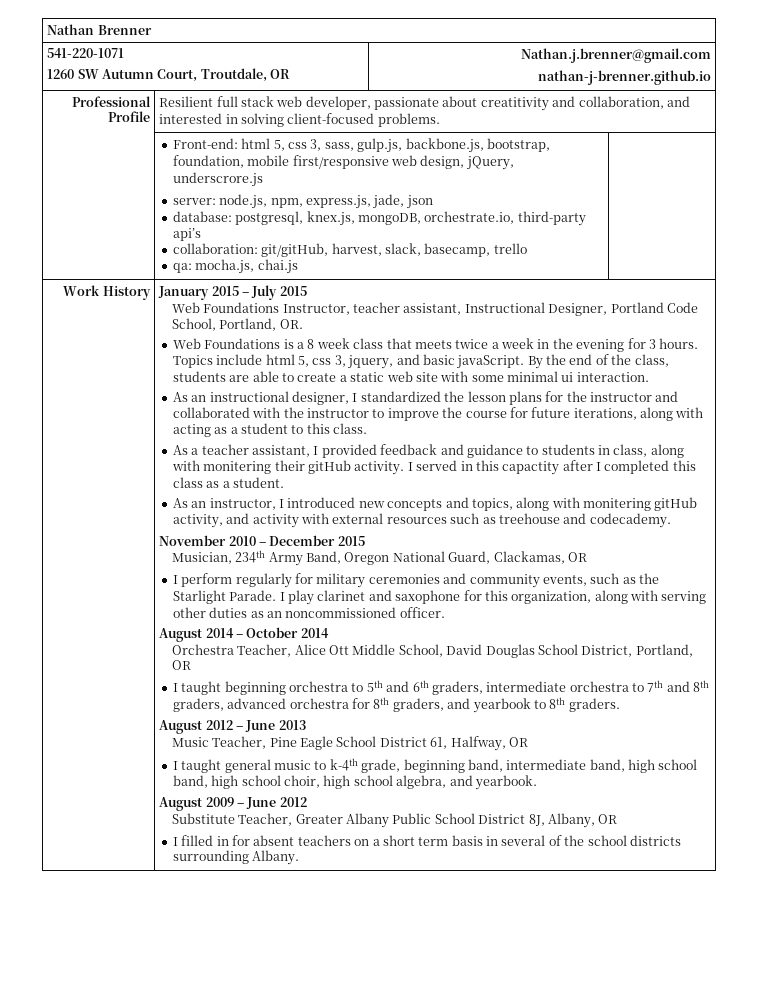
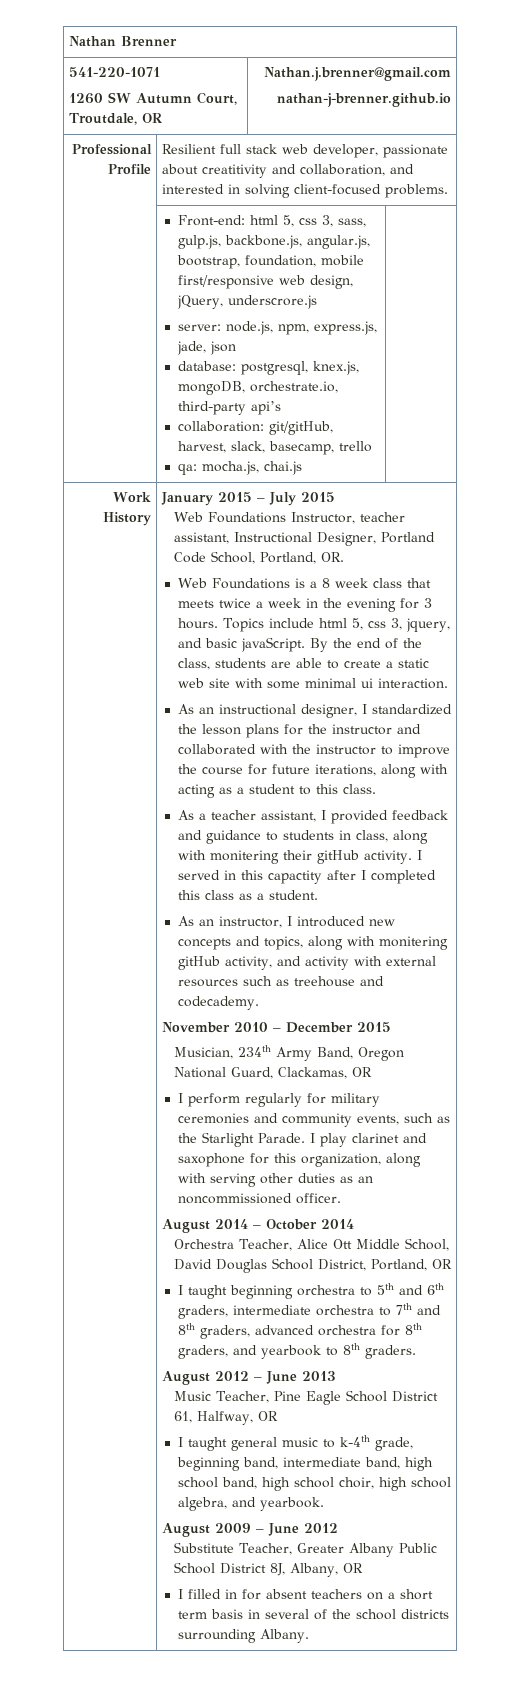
- | Front-end: html 5, css 3, sass, gulp.js, backbone.js, bootstrap, foundation, mobile first/responsive web design, jQuery, underscrore.js
+ | Front-end: html 5, css 3, sass, gulp.js, backbone.js, angular.js, bootstrap, foundation, mobile first/responsive web design, jQuery, underscrore.js

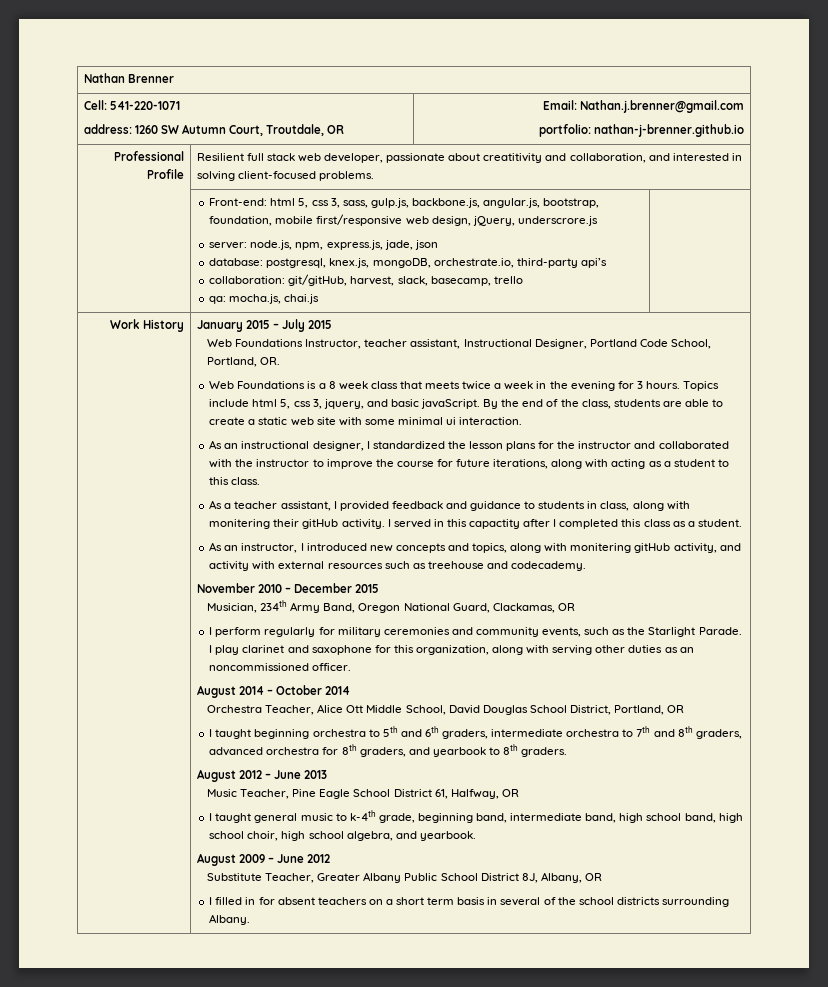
- 541-220-1071
- 1260 SW Autumn Court, Troutdale, OR | Nathan.j.brenner@gmail.com
- nathan-j-brenner.github.io
+ Cell: 541-220-1071
+ address: 1260 SW Autumn Court, Troutdale, OR | Email: Nathan.j.brenner@gmail.com
+ portfolio: nathan-j-brenner.github.io

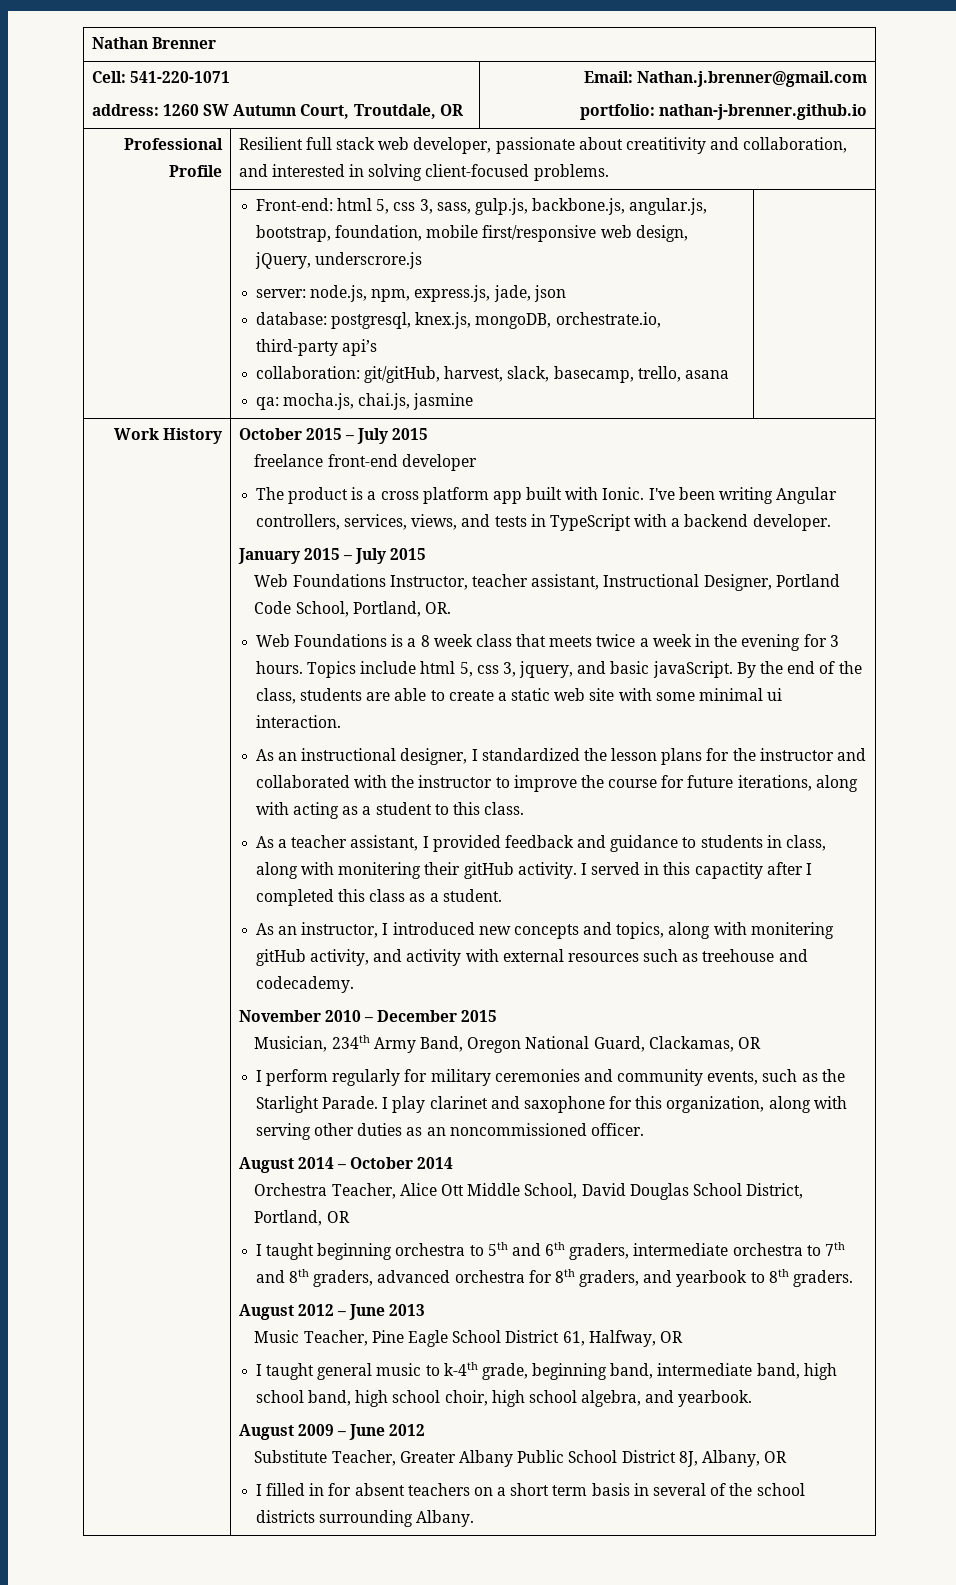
- collaboration: git/gitHub, harvest, slack, basecamp, trello
+ collaboration: git/gitHub, harvest, slack, basecamp, trello, asana
- qa: mocha.js, chai.js
+ qa: mocha.js, chai.js, jasmine
+ October 2015 – July 2015
+ freelance front-end developer
+ The product is a cross platform app built with Ionic. I've been writing Angular controllers, services, views, and tests in TypeScript with a backend developer.

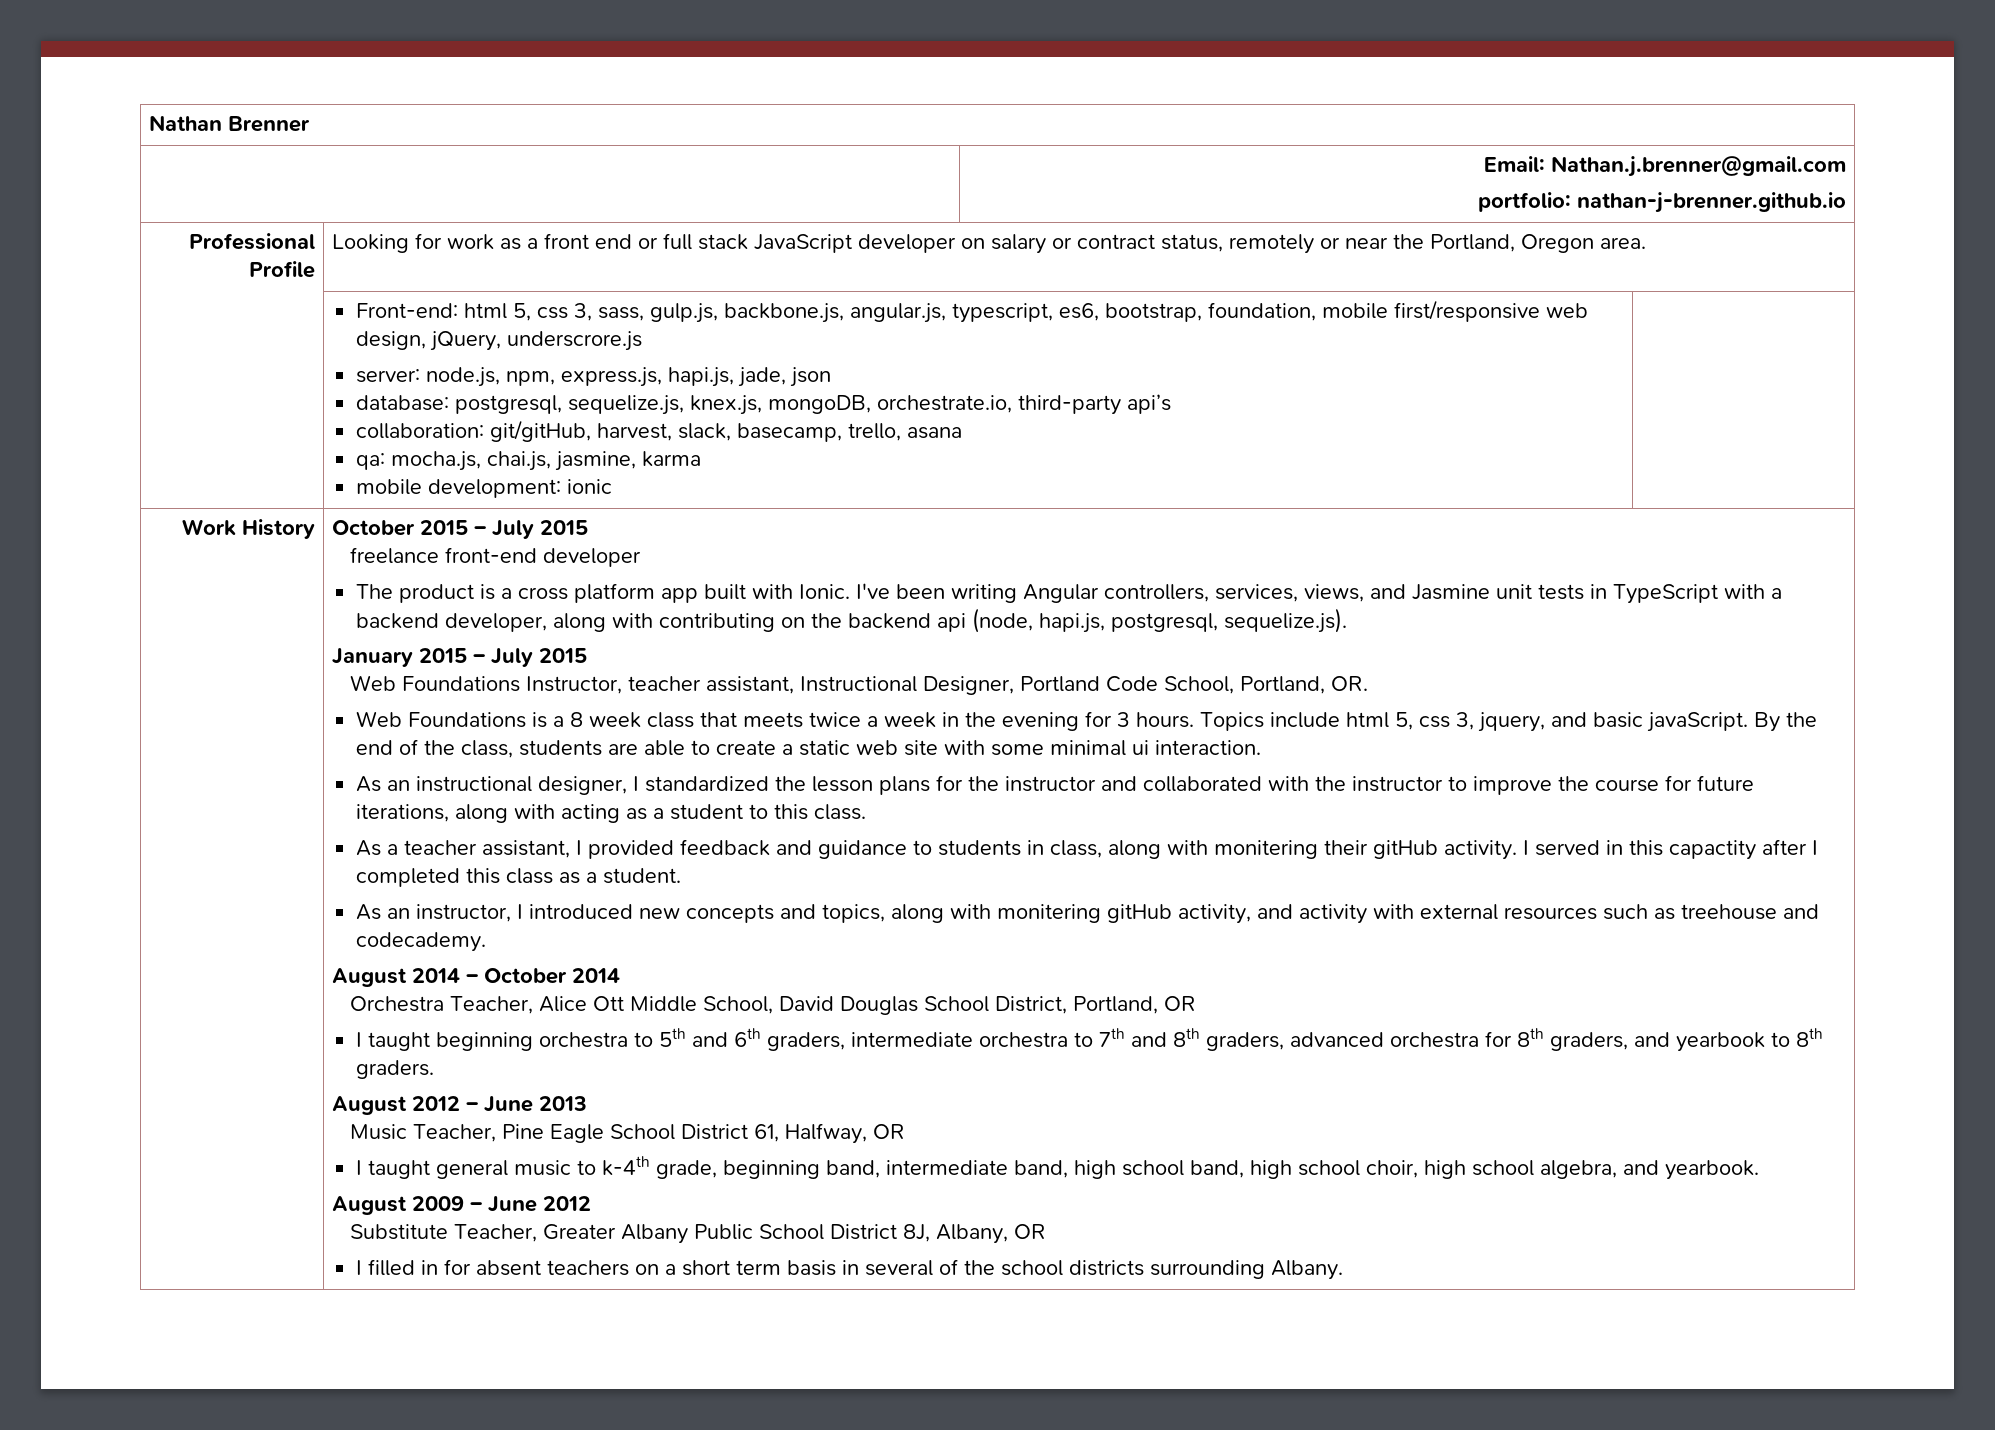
- Cell: 541-220-1071
- address: 1260 SW Autumn Court, Troutdale, OR | Email: Nathan.j.brenner@gmail.com
+ | Email: Nathan.j.brenner@gmail.com
- Professional Profile | Resilient full stack web developer, passionate about creatitivity and collaboration, and interested in solving client-focused problems.
+ Professional Profile | Looking for work as a front end or full stack JavaScript developer on salary or contract status, remotely or near the Portland, Oregon area.
- Front-end: html 5, css 3, sass, gulp.js, backbone.js, angular.js, bootstrap, foundation, mobile first/responsive web design, jQuery, underscrore.js
+ Front-end: html 5, css 3, sass, gulp.js, backbone.js, angular.js, typescript, es6, bootstrap, foundation, mobile first/responsive web design, jQuery, underscrore.js
- server: node.js, npm, express.js, jade, json
+ server: node.js, npm, express.js, hapi.js, jade, json
- database: postgresql, knex.js, mongoDB, orchestrate.io, third-party api’s
+ database: postgresql, sequelize.js, knex.js, mongoDB, orchestrate.io, third-party api’s
- qa: mocha.js, chai.js, jasmine
+ qa: mocha.js, chai.js, jasmine, karma
+ mobile development: ionic
- I've been writing Angular controllers, services, views, and tests in TypeScript with a backend developer.
+ I've been writing Angular controllers, services, views, and Jasmine unit tests in TypeScript with a backend developer, along with contributing on the backend api (node, hapi.js, postgresql, sequelize.js).
- November 2010 – December 2015
- Musician, 234th Army Band, Oregon National Guard, Clackamas, OR
- I perform regularly for military ceremonies and community events, such as the Starlight Parade. I play clarinet and saxophone for this organization, along with serving other duties as an noncommissioned officer.

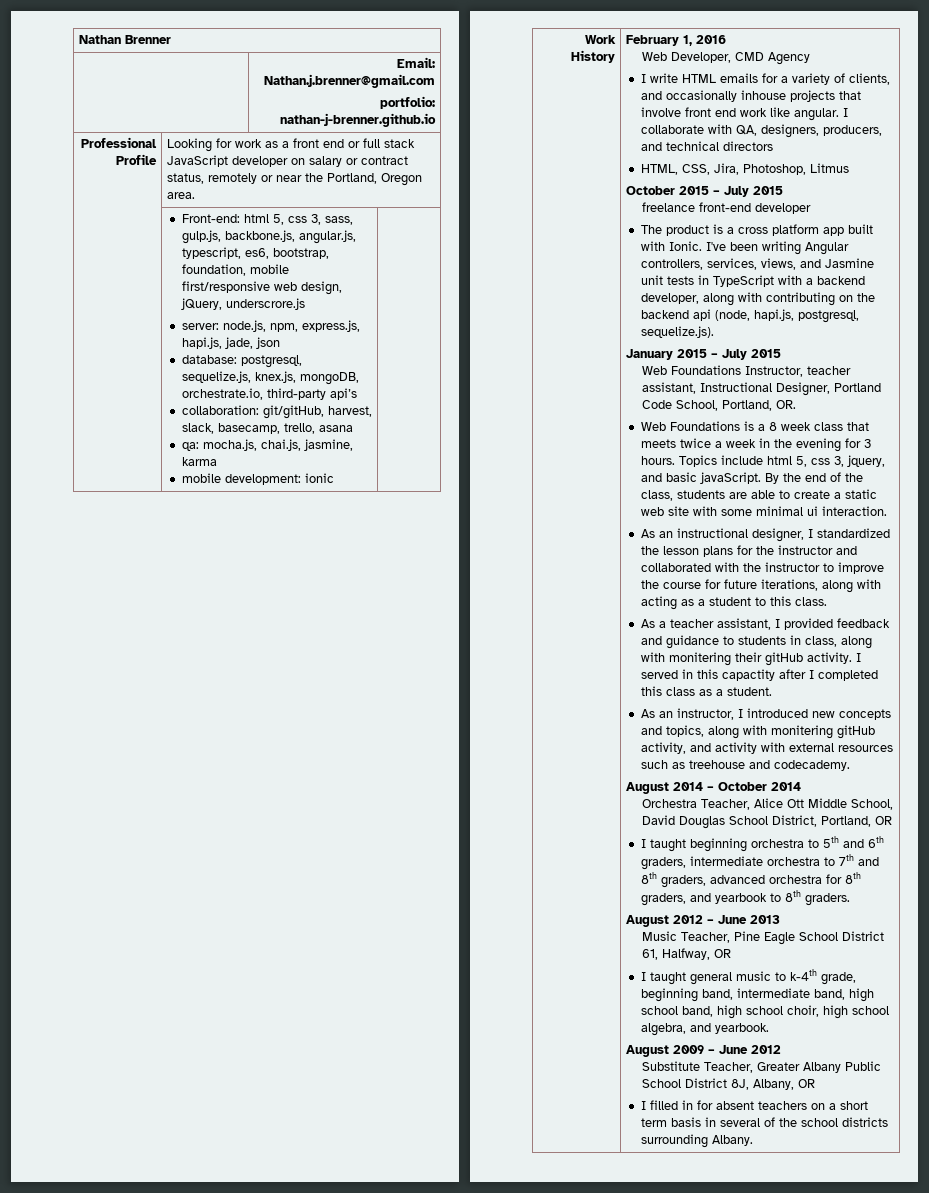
+ February 1, 2016
+ Web Developer, CMD Agency
+ I write HTML emails for a variety of clients, and occasionally inhouse projects that involve front end work like angular. I collaborate with QA, designers, producers, and technical directors
+ HTML, CSS, Jira, Photoshop, Litmus

